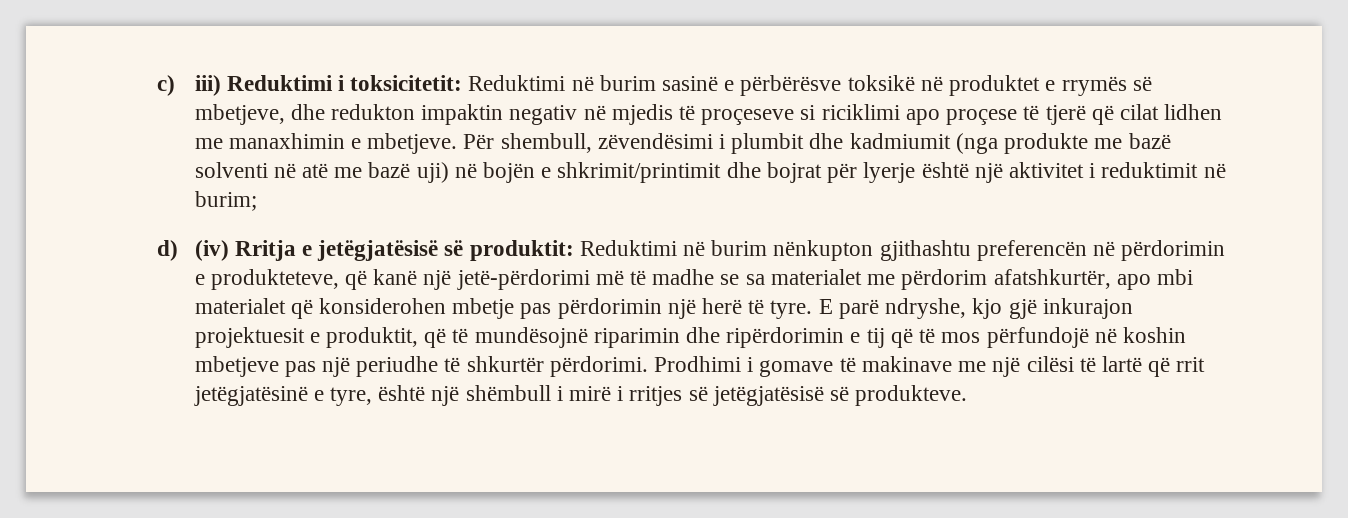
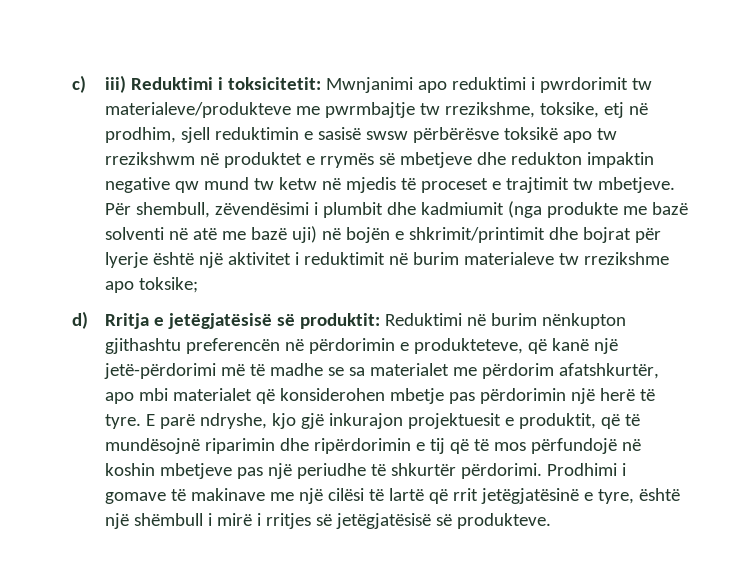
- c) iii) Reduktimi i toksicitetit: Reduktimi në burim sasinë e përbërësve toksikë në produktet e rrymës së mbetjeve, dhe redukton impaktin negativ në mjedis të proçeseve si riciklimi apo proçese të tjerë që cilat lidhen me manaxhimin e mbetjeve.
+ c) iii) Reduktimi i toksicitetit: Mwnjanimi apo reduktimi i pwrdorimit tw materialeve/produkteve me pwrmbajtje tw rrezikshme, toksike, etj në prodhim, sjell reduktimin e sasisë swsw përbërësve toksikë apo tw rrezikshwm në produktet e rrymës së mbetjeve dhe redukton impaktin negative qw mund tw ketw në mjedis të proceset e trajtimit tw mbetjeve.
- Për shembull, zëvendësimi i plumbit dhe kadmiumit (nga produkte me bazë solventi në atë me bazë uji) në bojën e shkrimit/printimit dhe bojrat për lyerje është një aktivitet i reduktimit në burim;
+ Për shembull, zëvendësimi i plumbit dhe kadmiumit (nga produkte me bazë solventi në atë me bazë uji) në bojën e shkrimit/printimit dhe bojrat për lyerje është një aktivitet i reduktimit në burim materialeve tw rrezikshme apo toksike;
- d) (iv) Rritja e jetëgjatësisë së produktit: Reduktimi në burim nënkupton gjithashtu preferencën në përdorimin e produkteteve, që kanë një jetë-përdorimi më të madhe se sa materialet me përdorim afatshkurtër, apo mbi materialet që konsiderohen mbetje pas përdorimin një herë të tyre.
+ d) Rritja e jetëgjatësisë së produktit: Reduktimi në burim nënkupton gjithashtu preferencën në përdorimin e produkteteve, që kanë një jetë-përdorimi më të madhe se sa materialet me përdorim afatshkurtër, apo mbi materialet që konsiderohen mbetje pas përdorimin një herë të tyre.

